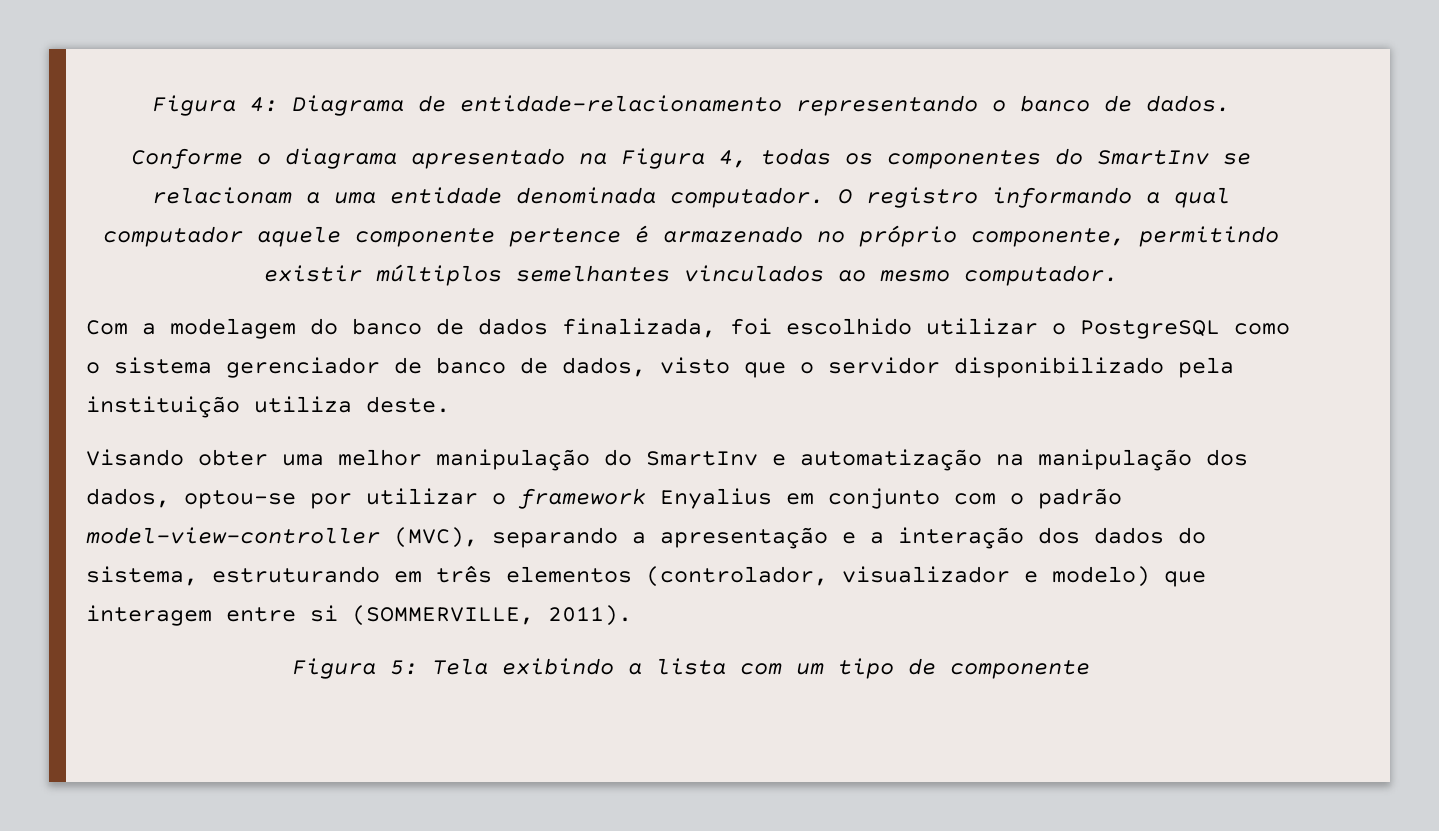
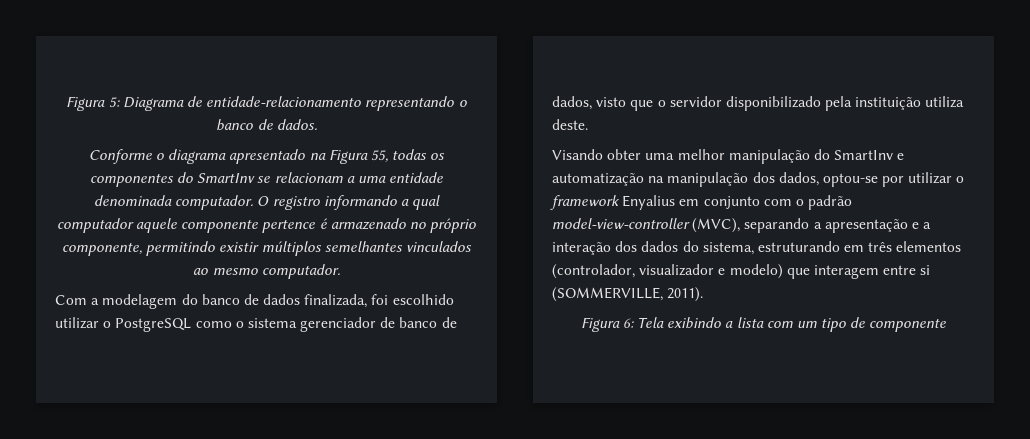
- Figura 4: Diagrama de entidade-relacionamento representando o banco de dados.
+ Figura 5: Diagrama de entidade-relacionamento representando o banco de dados.
- Conforme o diagrama apresentado na Figura 4, todas os componentes do SmartInv se relacionam a uma entidade denominada computador.
+ Conforme o diagrama apresentado na Figura 55, todas os componentes do SmartInv se relacionam a uma entidade denominada computador.
- Figura 5: Tela exibindo a lista com um tipo de componente
+ Figura 6: Tela exibindo a lista com um tipo de componente

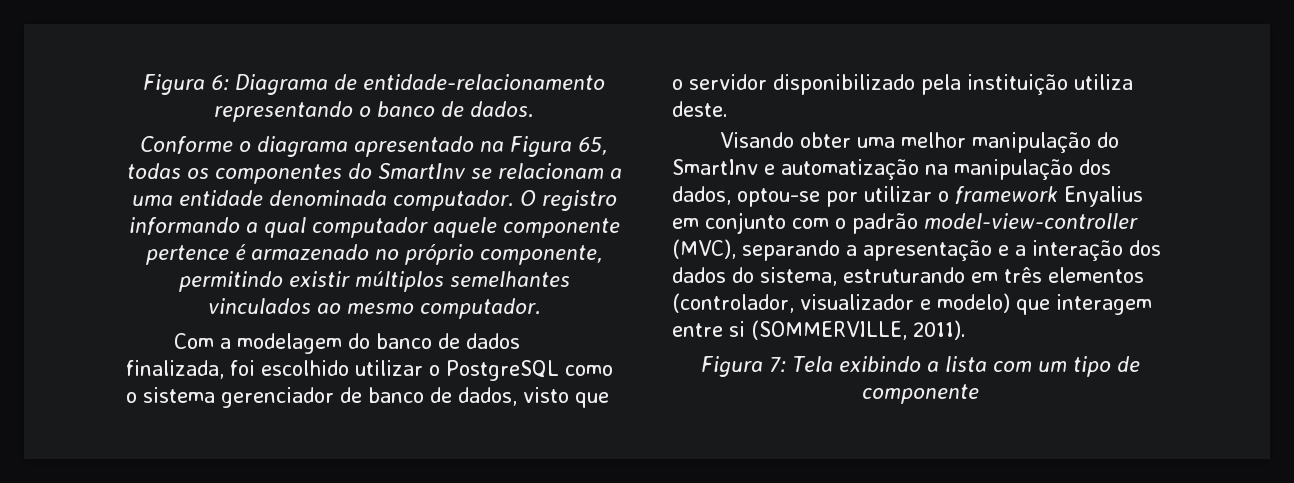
- Figura 5: Diagrama de entidade-relacionamento representando o banco de dados.
+ Figura 6: Diagrama de entidade-relacionamento representando o banco de dados.
- Conforme o diagrama apresentado na Figura 55, todas os componentes do SmartInv se relacionam a uma entidade denominada computador.
+ Conforme o diagrama apresentado na Figura 65, todas os componentes do SmartInv se relacionam a uma entidade denominada computador.
- Figura 6: Tela exibindo a lista com um tipo de componente
+ Figura 7: Tela exibindo a lista com um tipo de componente

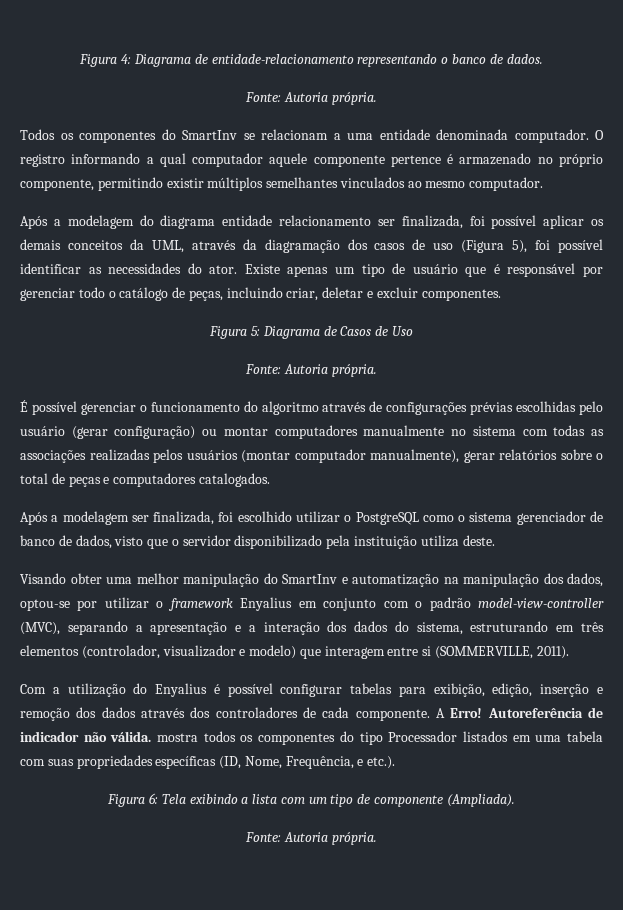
- Figura 6: Diagrama de entidade-relacionamento representando o banco de dados.
- Conforme o diagrama apresentado na Figura 65, todas os componentes do SmartInv se relacionam a uma entidade denominada computador.
+ Figura 4: Diagrama de entidade-relacionamento representando o banco de dados.
+ Fonte: Autoria própria.
+ Todos os componentes do SmartInv se relacionam a uma entidade denominada computador.
- Com a modelagem do banco de dados finalizada, foi escolhido utilizar o PostgreSQL como o sistema gerenciador de banco de dados, visto que o servidor disponibilizado pela instituição utiliza deste.
+ Após a modelagem do diagrama entidade relacionamento ser finalizada, foi possível aplicar os demais conceitos da UML, através da diagramação dos casos de uso (Figura 5), foi possível identificar as necessidades do ator. Existe apenas um tipo de usuário que é responsável por gerenciar todo o catálogo de peças, incluindo criar, deletar e excluir componentes.
+ Figura 5: Diagrama de Casos de Uso
+ Fonte: Autoria própria.
+ É possível gerenciar o funcionamento do algoritmo através de configurações prévias escolhidas pelo usuário (gerar configuração) ou montar computadores manualmente no sistema com todas as associações realizadas pelos usuários (montar computador manualmente), gerar relatórios sobre o total de peças e computadores catalogados.
+ Após a modelagem ser finalizada, foi escolhido utilizar o PostgreSQL como o sistema gerenciador de banco de dados, visto que o servidor disponibilizado pela instituição utiliza deste.
- Figura 7: Tela exibindo a lista com um tipo de componente
+ Com a utilização do Enyalius é possível configurar tabelas para exibição, edição, inserção e remoção dos dados através dos controladores de cada componente. A Erro! Autoreferência de indicador não válida. mostra todos os componentes do tipo Processador listados em uma tabela com suas propriedades específicas (ID, Nome, Frequência, e etc.).
+ Figura 6: Tela exibindo a lista com um tipo de componente (Ampliada).
+ Fonte: Autoria própria.

